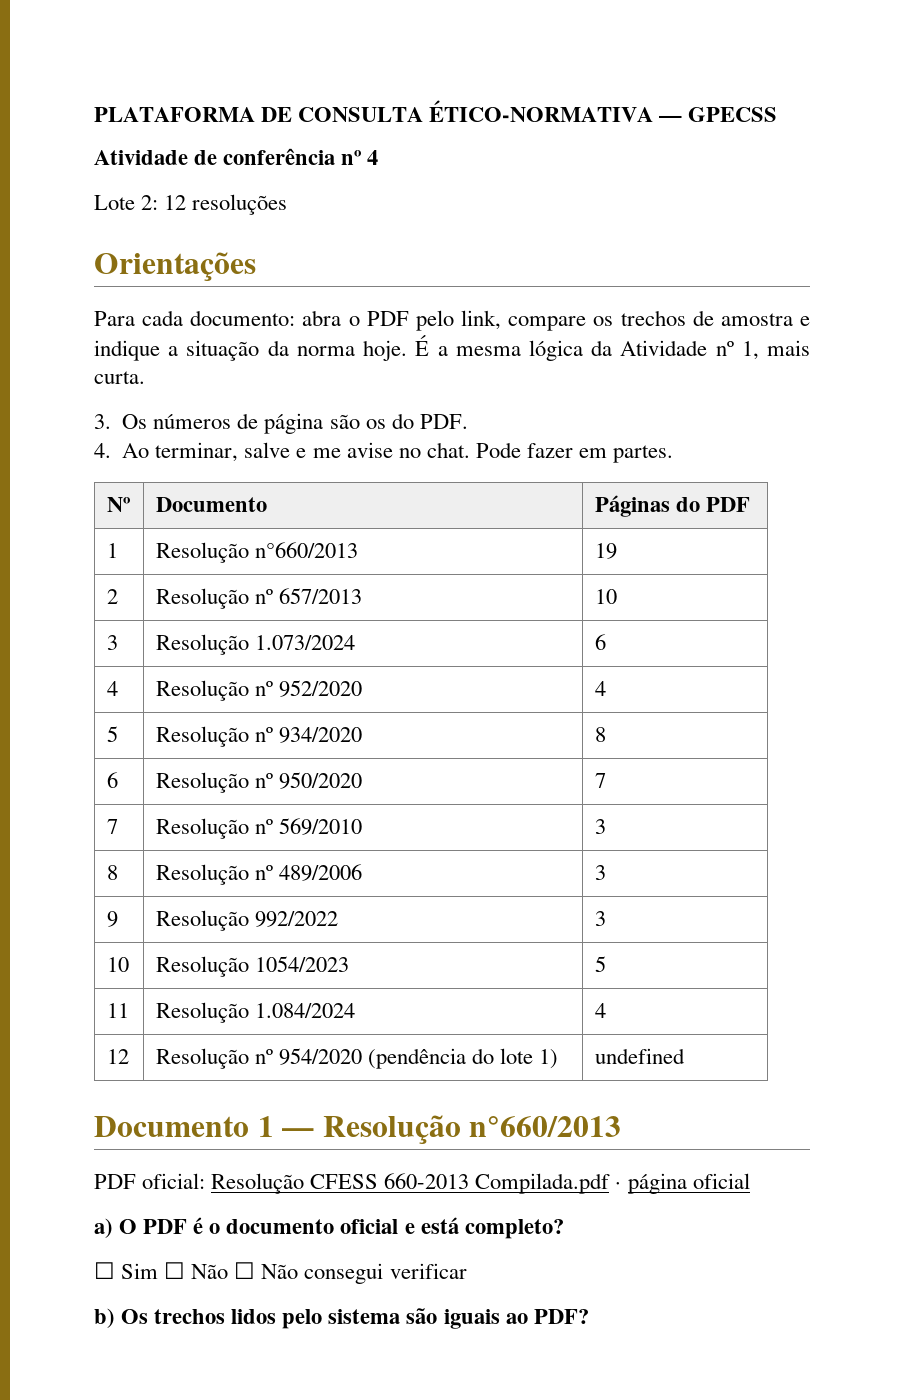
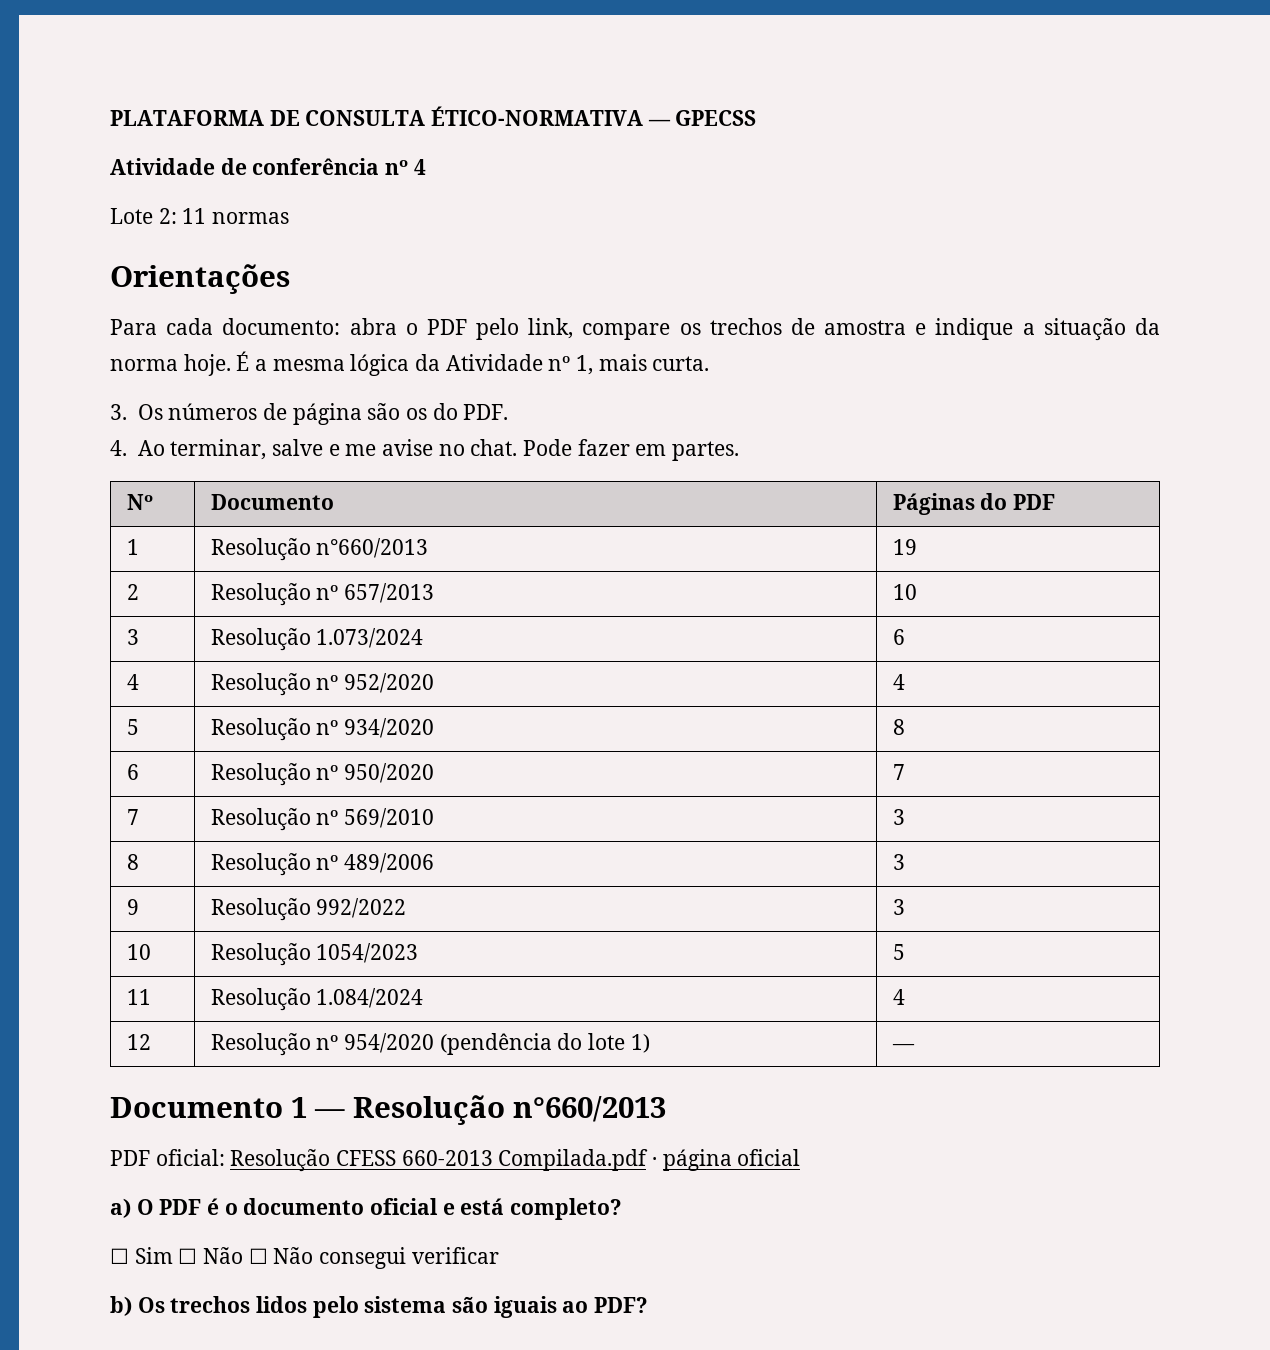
- Lote 2: 12 resoluções
+ Lote 2: 11 normas
- 12 | Resolução nº 954/2020 (pendência do lote 1) | undefined
+ 12 | Resolução nº 954/2020 (pendência do lote 1) | —

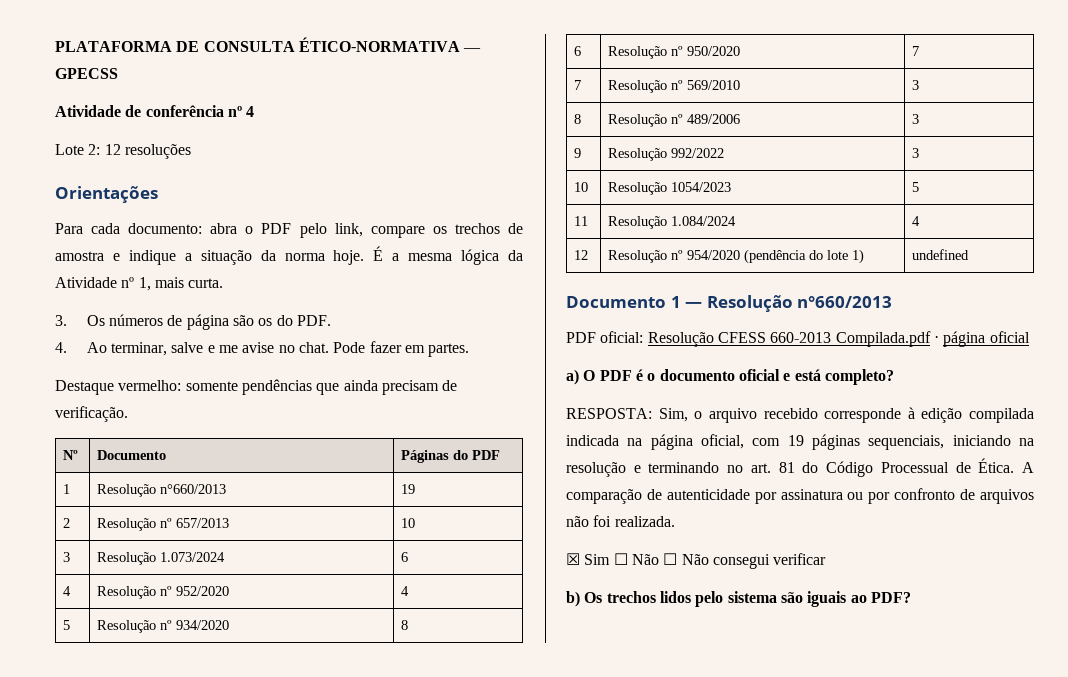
- Lote 2: 11 normas
+ Lote 2: 12 resoluções
+ Destaque vermelho: somente pendências que ainda precisam de verificação.
- 12 | Resolução nº 954/2020 (pendência do lote 1) | —
+ 12 | Resolução nº 954/2020 (pendência do lote 1) | undefined
- ☐ Sim ☐ Não ☐ Não consegui verificar
+ RESPOSTA: Sim, o arquivo recebido corresponde à edição compilada indicada na página oficial, com 19 páginas sequenciais, iniciando na resolução e terminando no art. 81 do Código Processual de Ética. A comparação de autenticidade por assinatura ou por confronto de arquivos não foi realizada.
+ ☒ Sim ☐ Não ☐ Não consegui verificar

